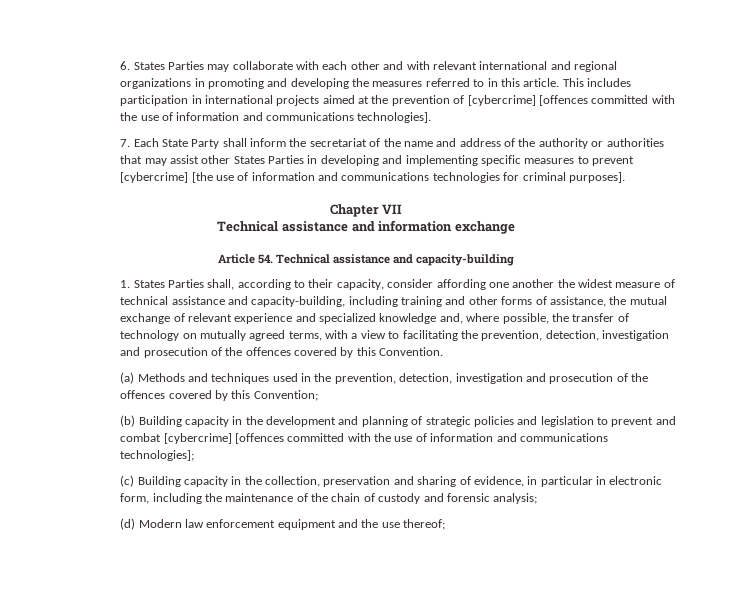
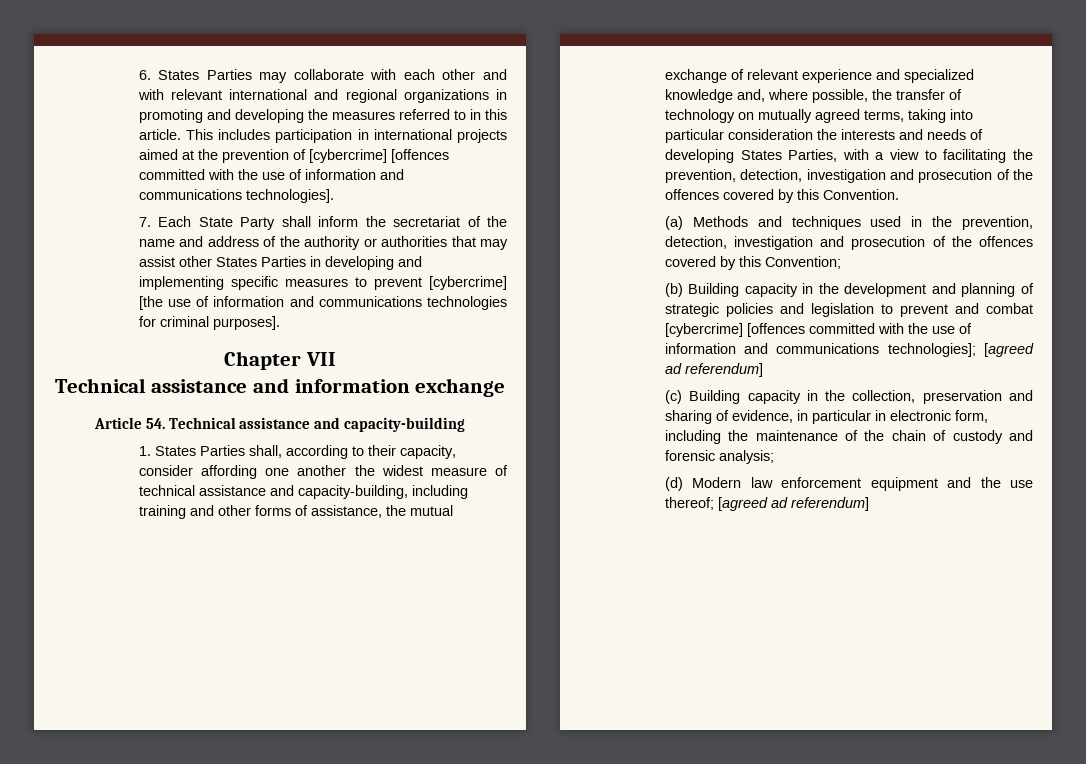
- 1. States Parties shall, according to their capacity, consider affording one another the widest measure of technical assistance and capacity-building, including training and other forms of assistance, the mutual exchange of relevant experience and specialized knowledge and, where possible, the transfer of technology on mutually agreed terms, with a view to facilitating the prevention, detection, investigation and prosecution of the offences covered by this Convention.
+ 1. States Parties shall, according to their capacity, consider affording one another the widest measure of technical assistance and capacity-building, including training and other forms of assistance, the mutual exchange of relevant experience and specialized knowledge and, where possible, the transfer of technology on mutually agreed terms, taking into particular consideration the interests and needs of developing States Parties, with a view to facilitating the prevention, detection, investigation and prosecution of the offences covered by this Convention.
- (b) Building capacity in the development and planning of strategic policies and legislation to prevent and combat [cybercrime] [offences committed with the use of information and communications technologies];
+ (b) Building capacity in the development and planning of strategic policies and legislation to prevent and combat [cybercrime] [offences committed with the use of information and communications technologies]; [agreed ad referendum]
- (d) Modern law enforcement equipment and the use thereof;
+ (d) Modern law enforcement equipment and the use thereof; [agreed ad referendum]

